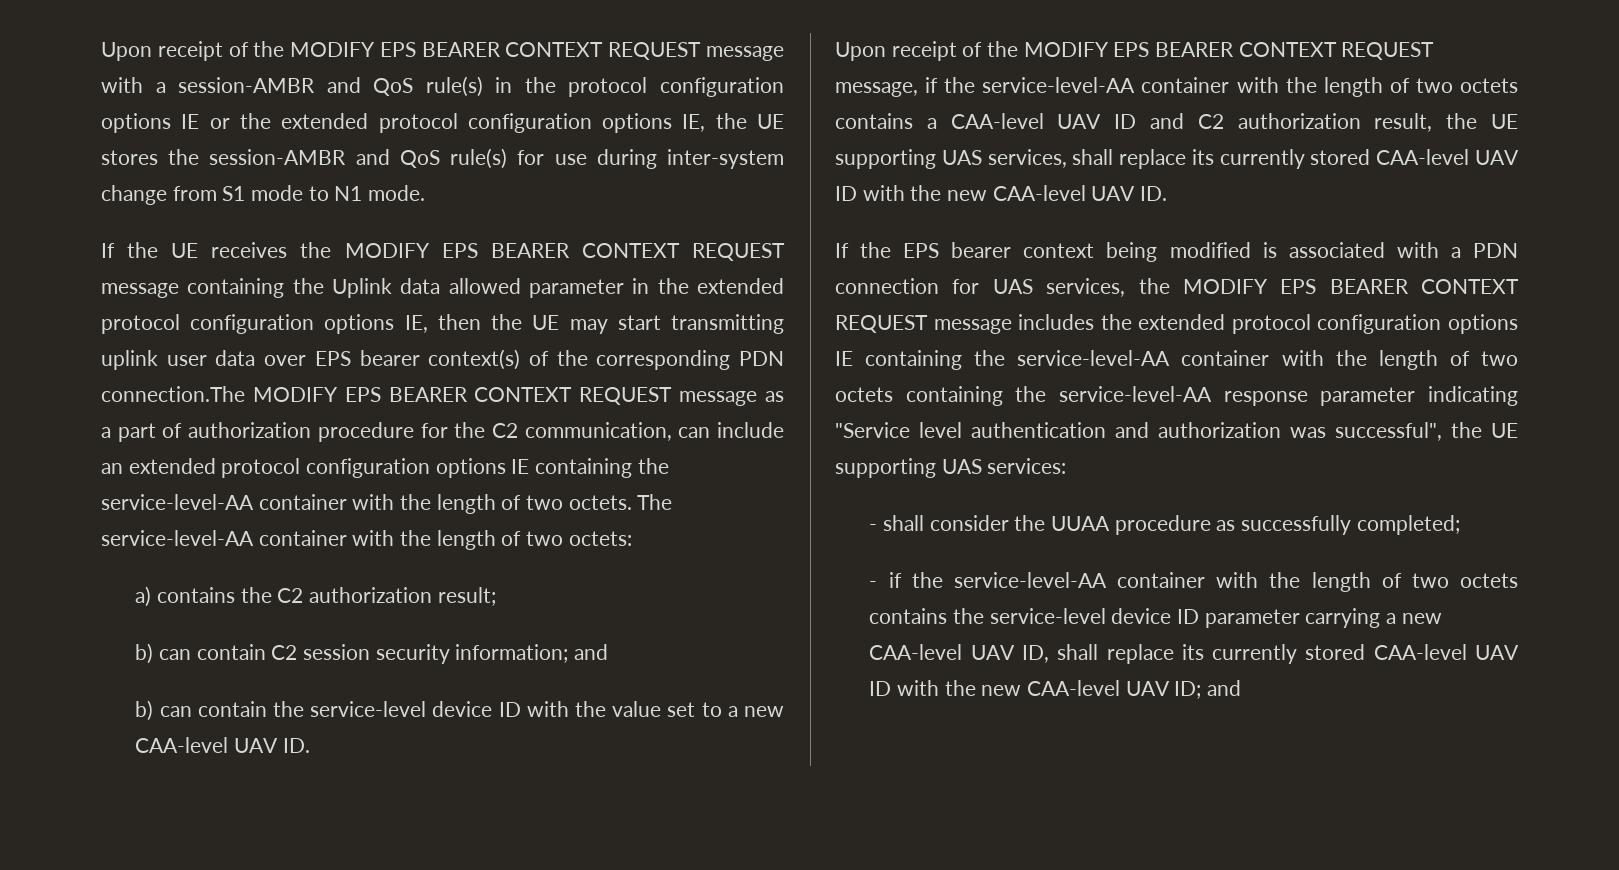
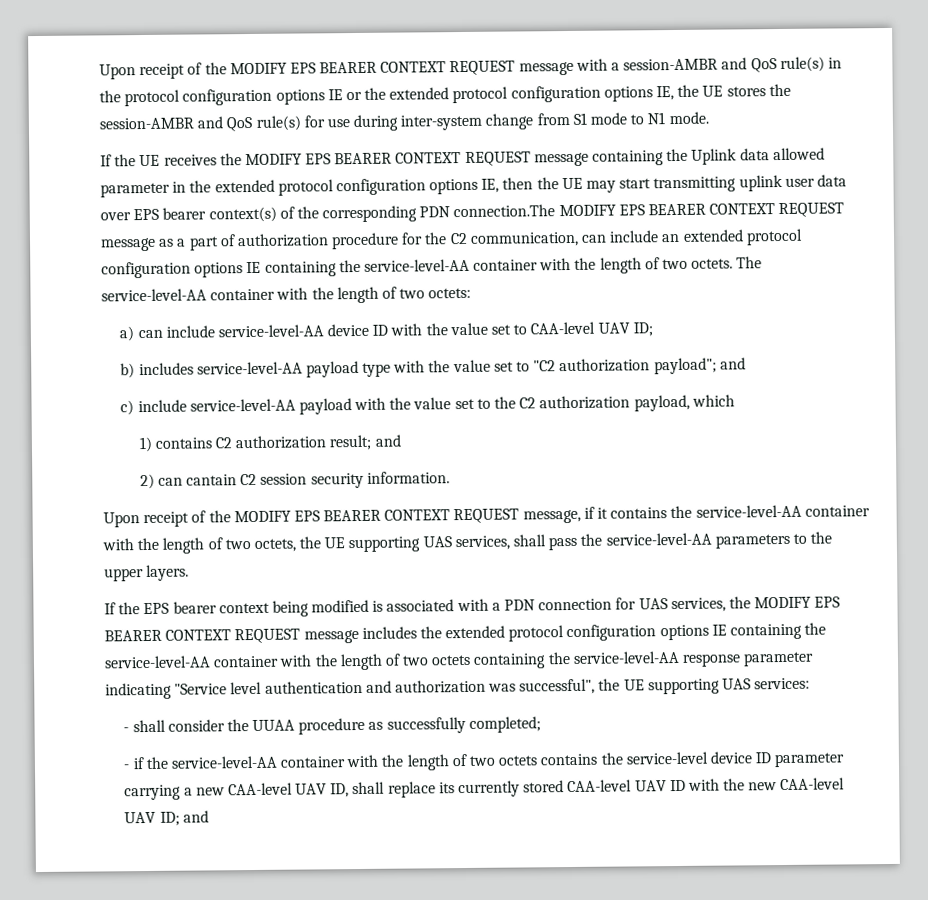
- a) contains the C2 authorization result;
- b) can contain C2 session security information; and
- b) can contain the service-level device ID with the value set to a new CAA-level UAV ID.
+ a) can include service-level-AA device ID with the value set to CAA-level UAV ID;
+ b) includes service-level-AA payload type with the value set to "C2 authorization payload"; and
+ c) include service-level-AA payload with the value set to the C2 authorization payload, which
+ 1) contains C2 authorization result; and
+ 2) can cantain C2 session security information.
- Upon receipt of the MODIFY EPS BEARER CONTEXT REQUEST message, if the service-level-AA container with the length of two octets contains a CAA-level UAV ID and C2 authorization result, the UE supporting UAS services, shall replace its currently stored CAA-level UAV ID with the new CAA-level UAV ID.
+ Upon receipt of the MODIFY EPS BEARER CONTEXT REQUEST message, if it contains the service-level-AA container with the length of two octets, the UE supporting UAS services, shall pass the service-level-AA parameters to the upper layers.

